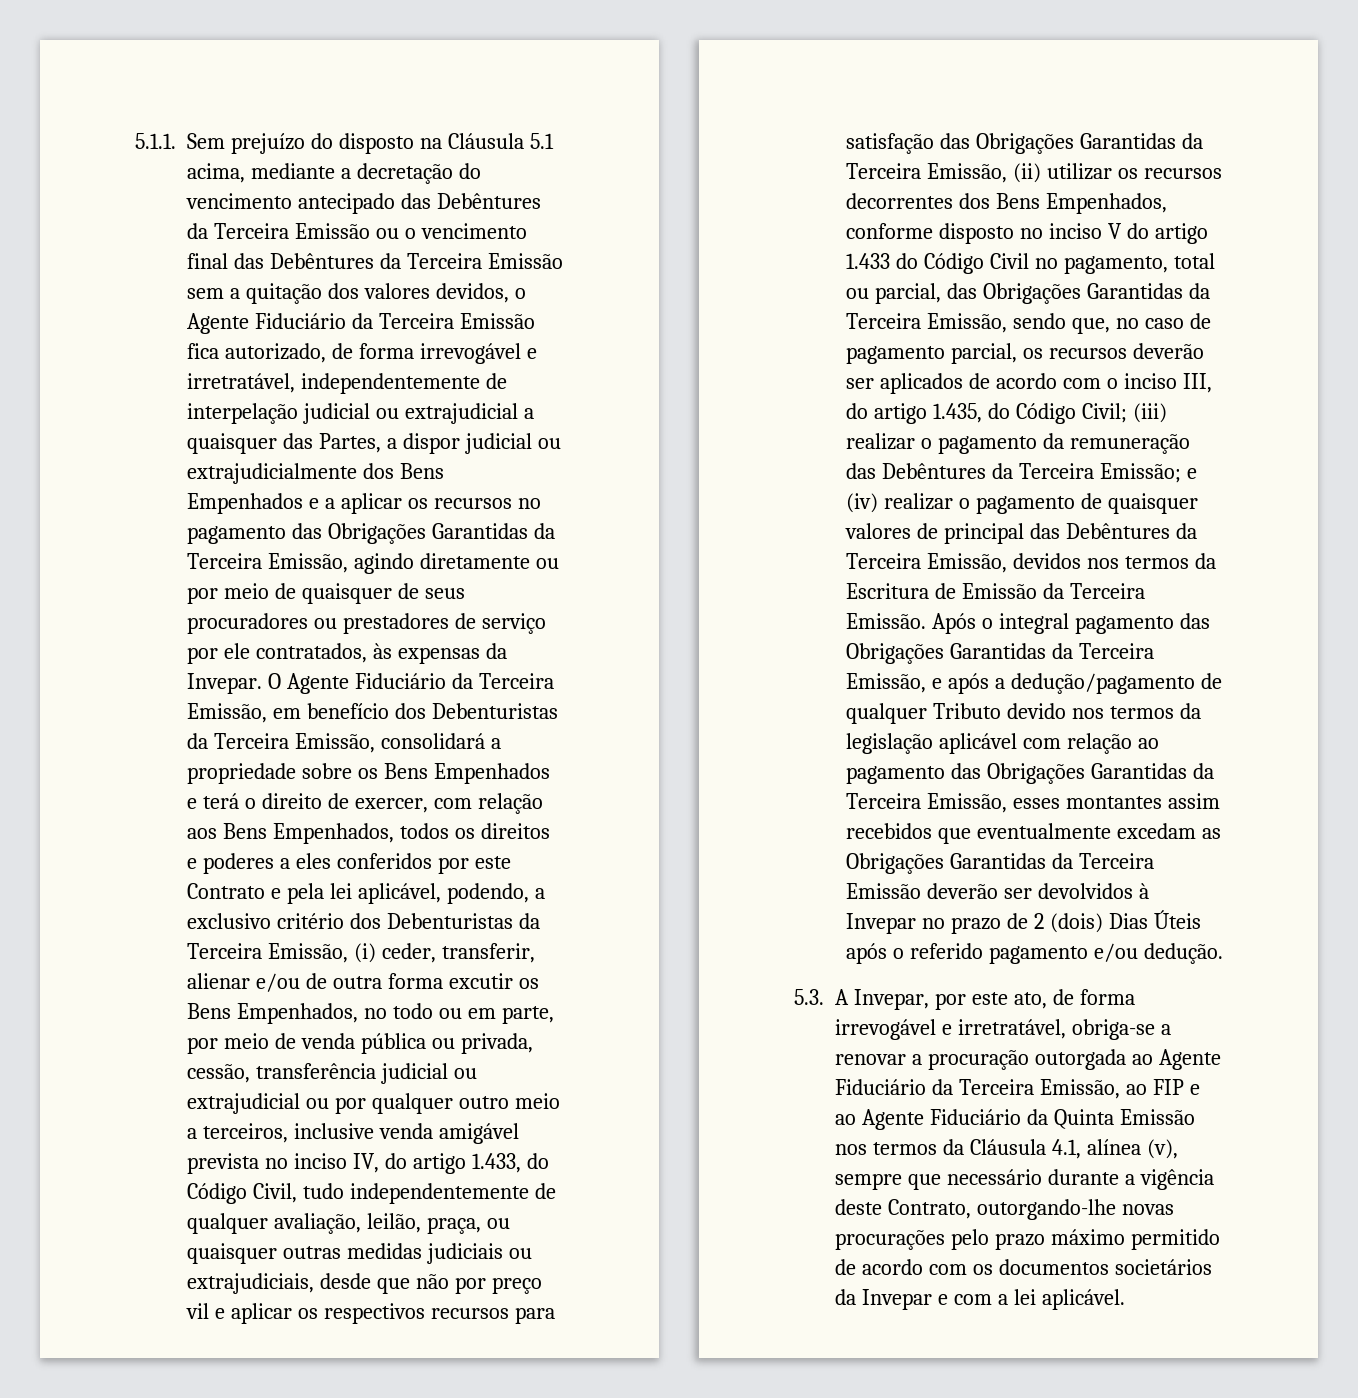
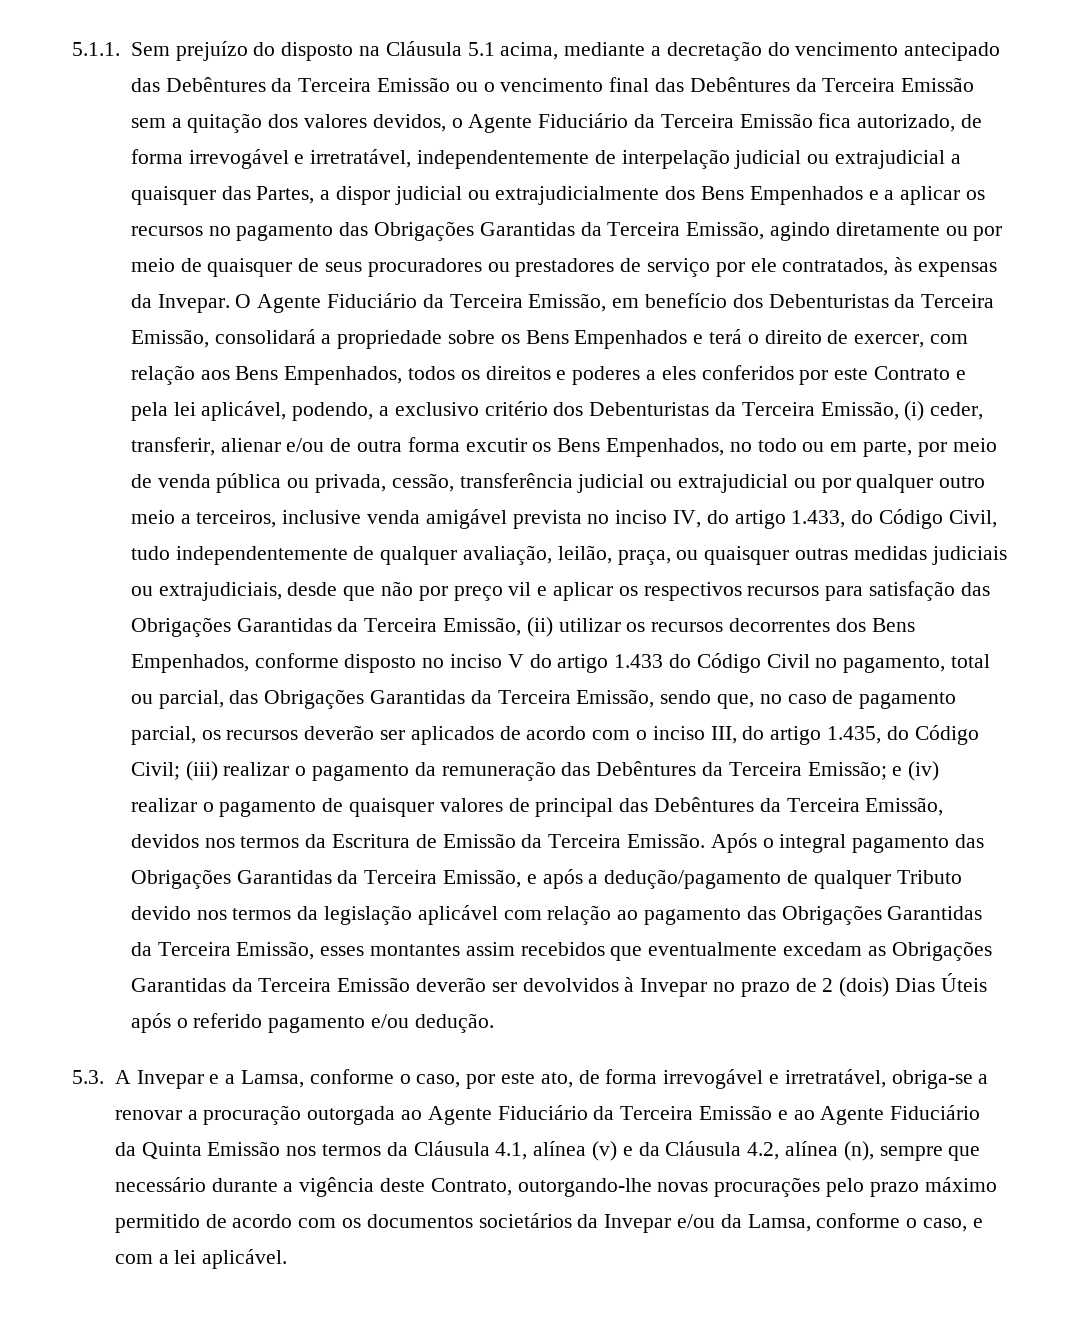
- 5.3. A Invepar, por este ato, de forma irrevogável e irretratável, obriga-se a renovar a procuração outorgada ao Agente Fiduciário da Terceira Emissão, ao FIP e ao Agente Fiduciário da Quinta Emissão nos termos da Cláusula 4.1, alínea (v), sempre que necessário durante a vigência deste Contrato, outorgando-lhe novas procurações pelo prazo máximo permitido de acordo com os documentos societários da Invepar e com a lei aplicável.
+ 5.3. A Invepar e a Lamsa, conforme o caso, por este ato, de forma irrevogável e irretratável, obriga-se a renovar a procuração outorgada ao Agente Fiduciário da Terceira Emissão e ao Agente Fiduciário da Quinta Emissão nos termos da Cláusula 4.1, alínea (v) e da Cláusula 4.2, alínea (n), sempre que necessário durante a vigência deste Contrato, outorgando-lhe novas procurações pelo prazo máximo permitido de acordo com os documentos societários da Invepar e/ou da Lamsa, conforme o caso, e com a lei aplicável.

